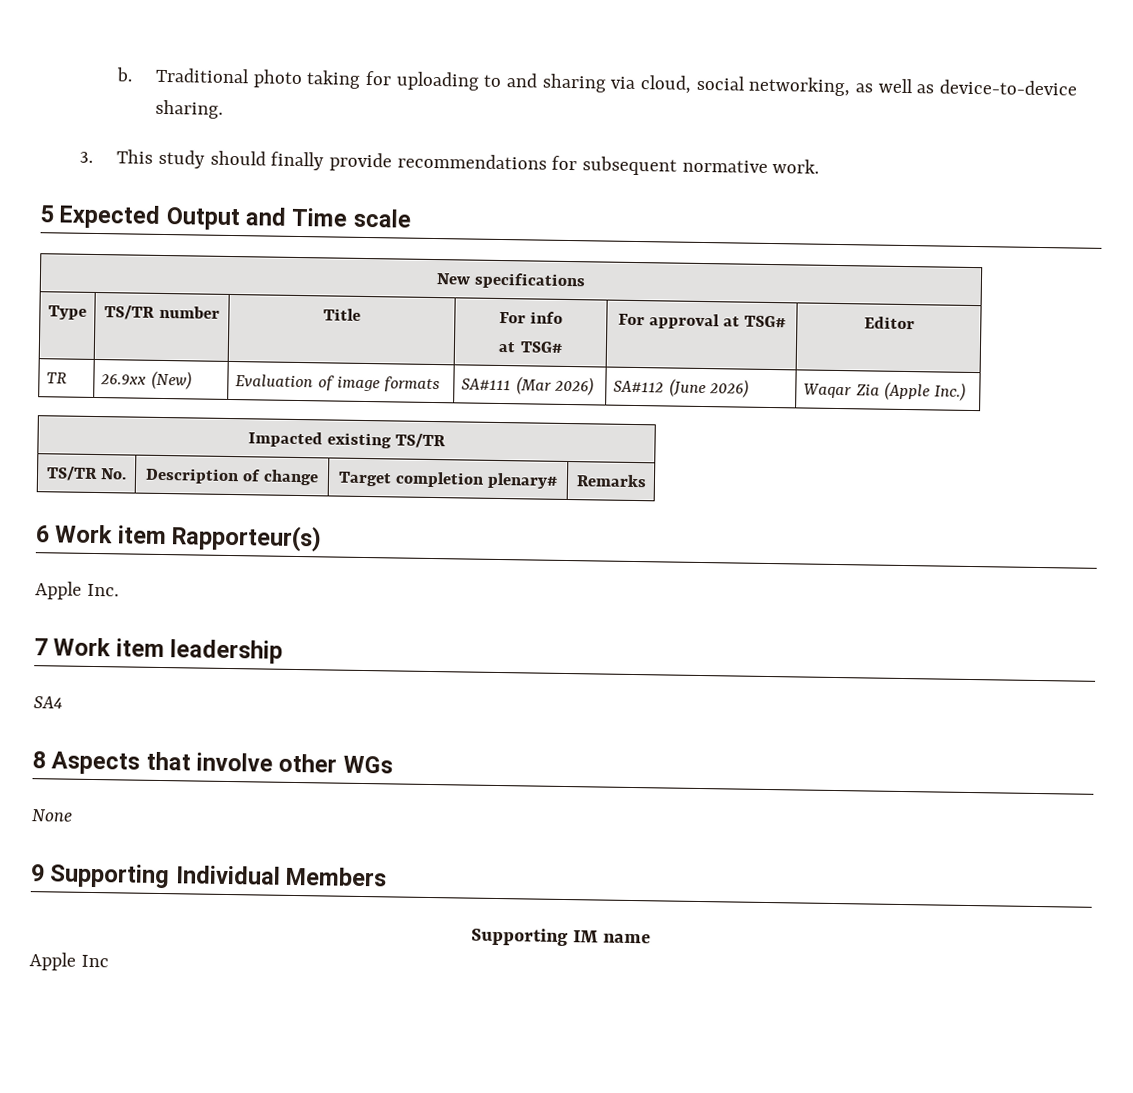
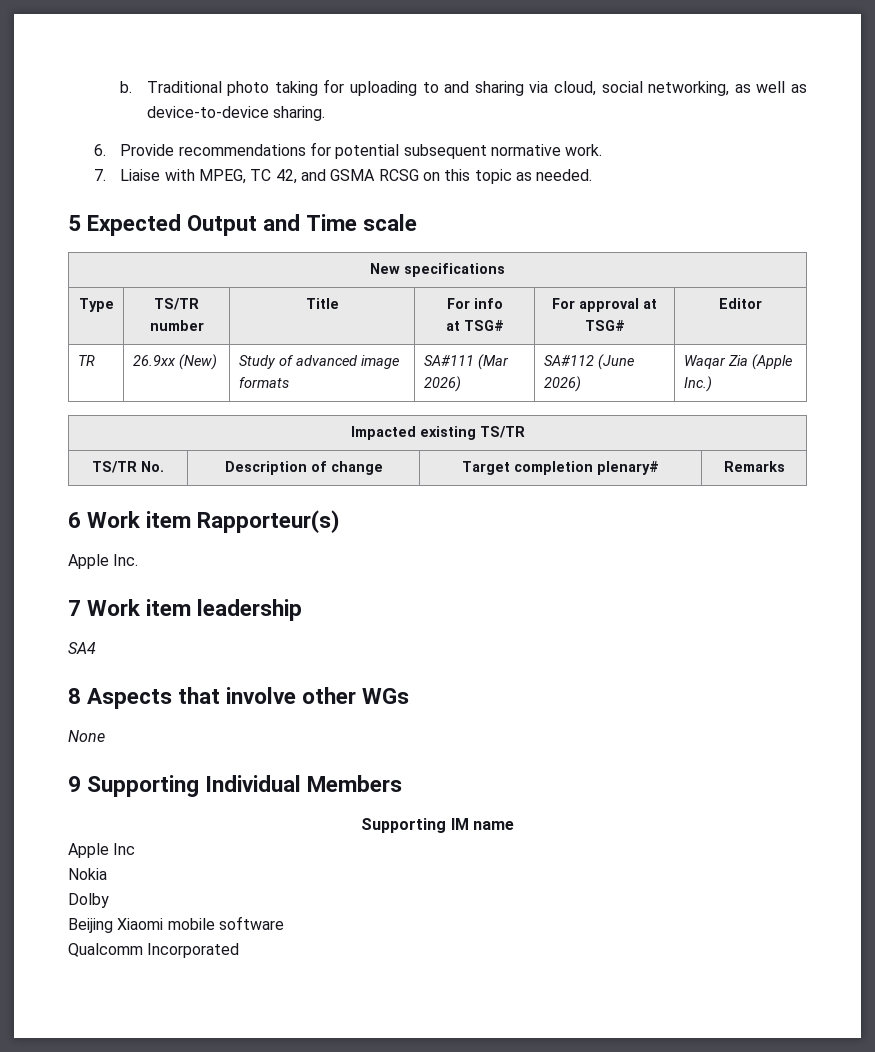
- 3. This study should finally provide recommendations for subsequent normative work.
+ 6. Provide recommendations for potential subsequent normative work.
+ 7. Liaise with MPEG, TC 42, and GSMA RCSG on this topic as needed.
- TR | 26.9xx (New) | Evaluation of image formats | SA#111 (Mar 2026) | SA#112 (June 2026) | Waqar Zia (Apple Inc.)
+ TR | 26.9xx (New) | Study of advanced image formats | SA#111 (Mar 2026) | SA#112 (June 2026) | Waqar Zia (Apple Inc.)
+ Nokia
+ Dolby
+ Beijing Xiaomi mobile software
+ Qualcomm Incorporated

